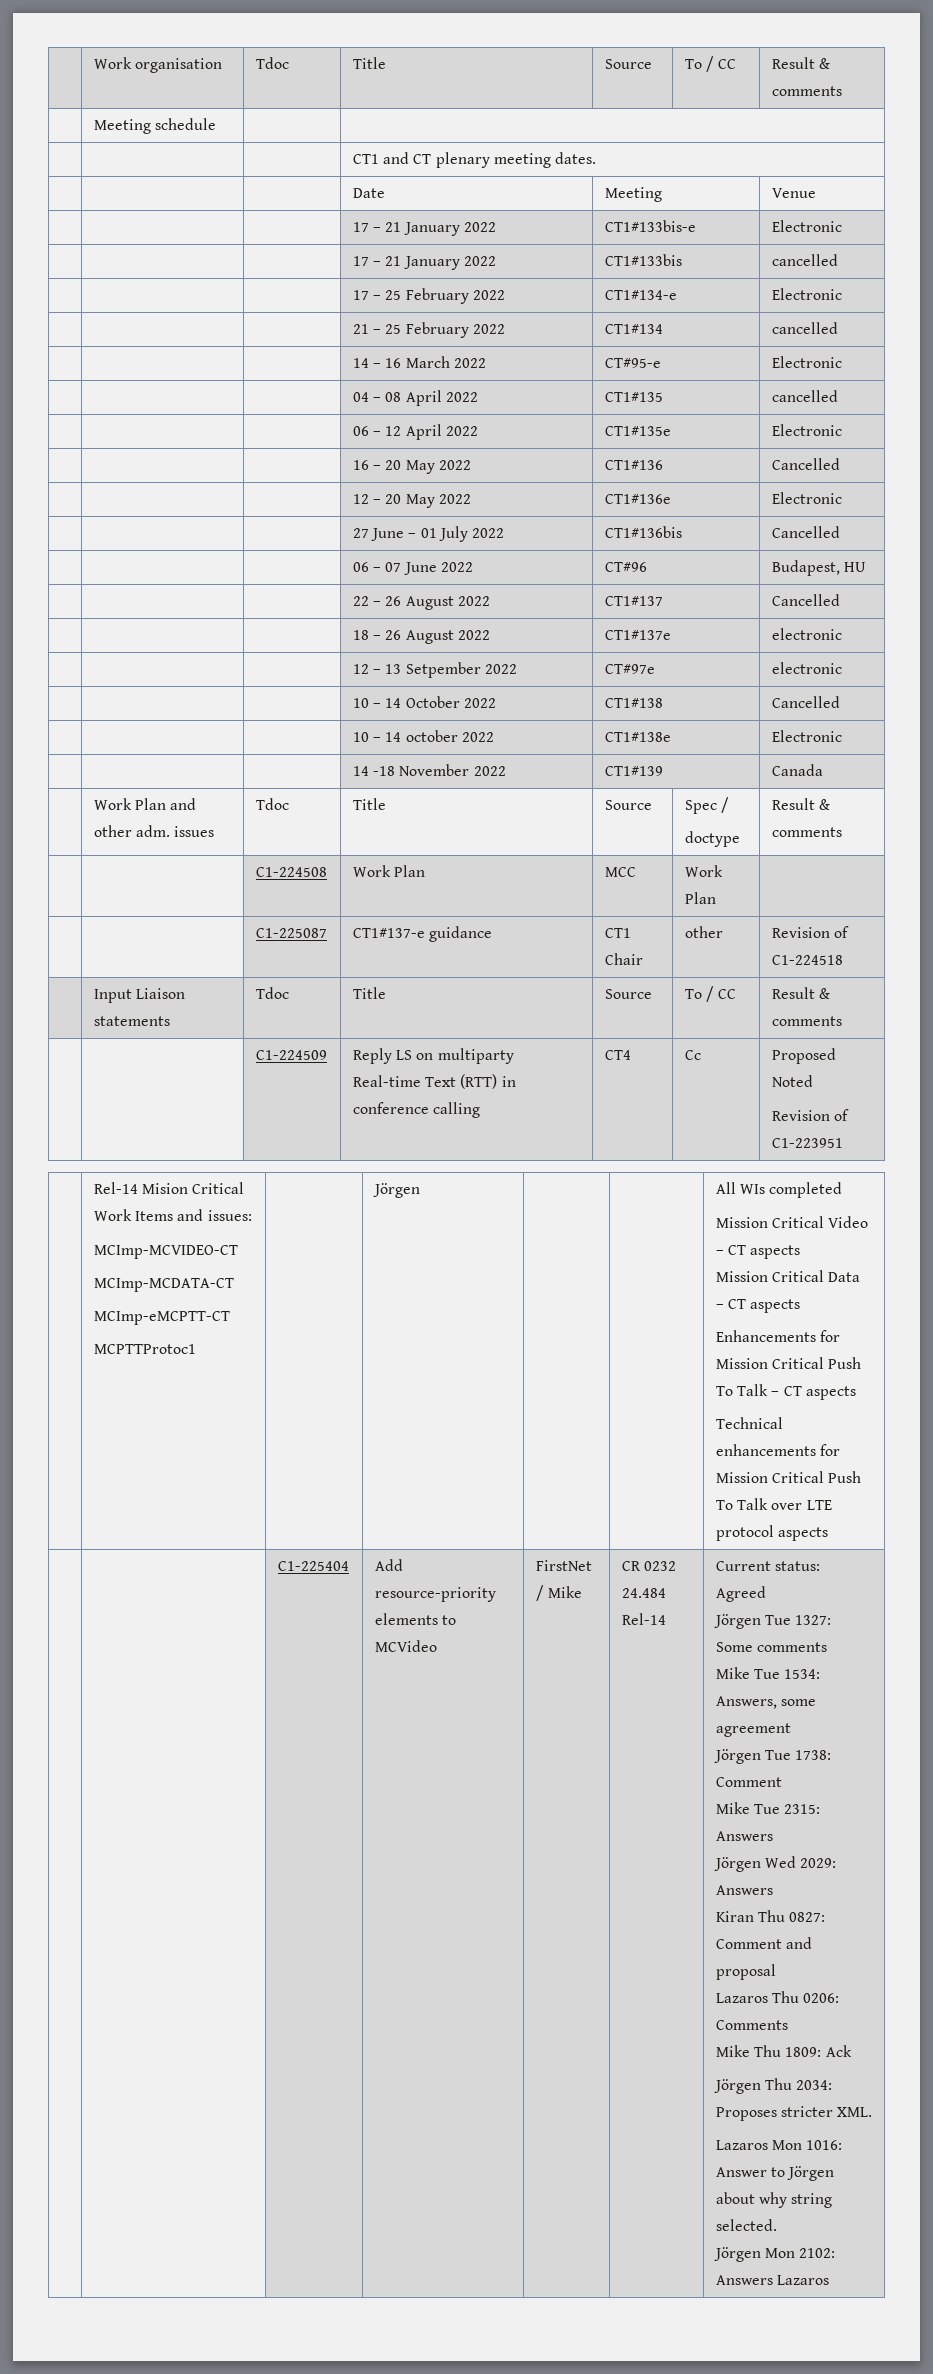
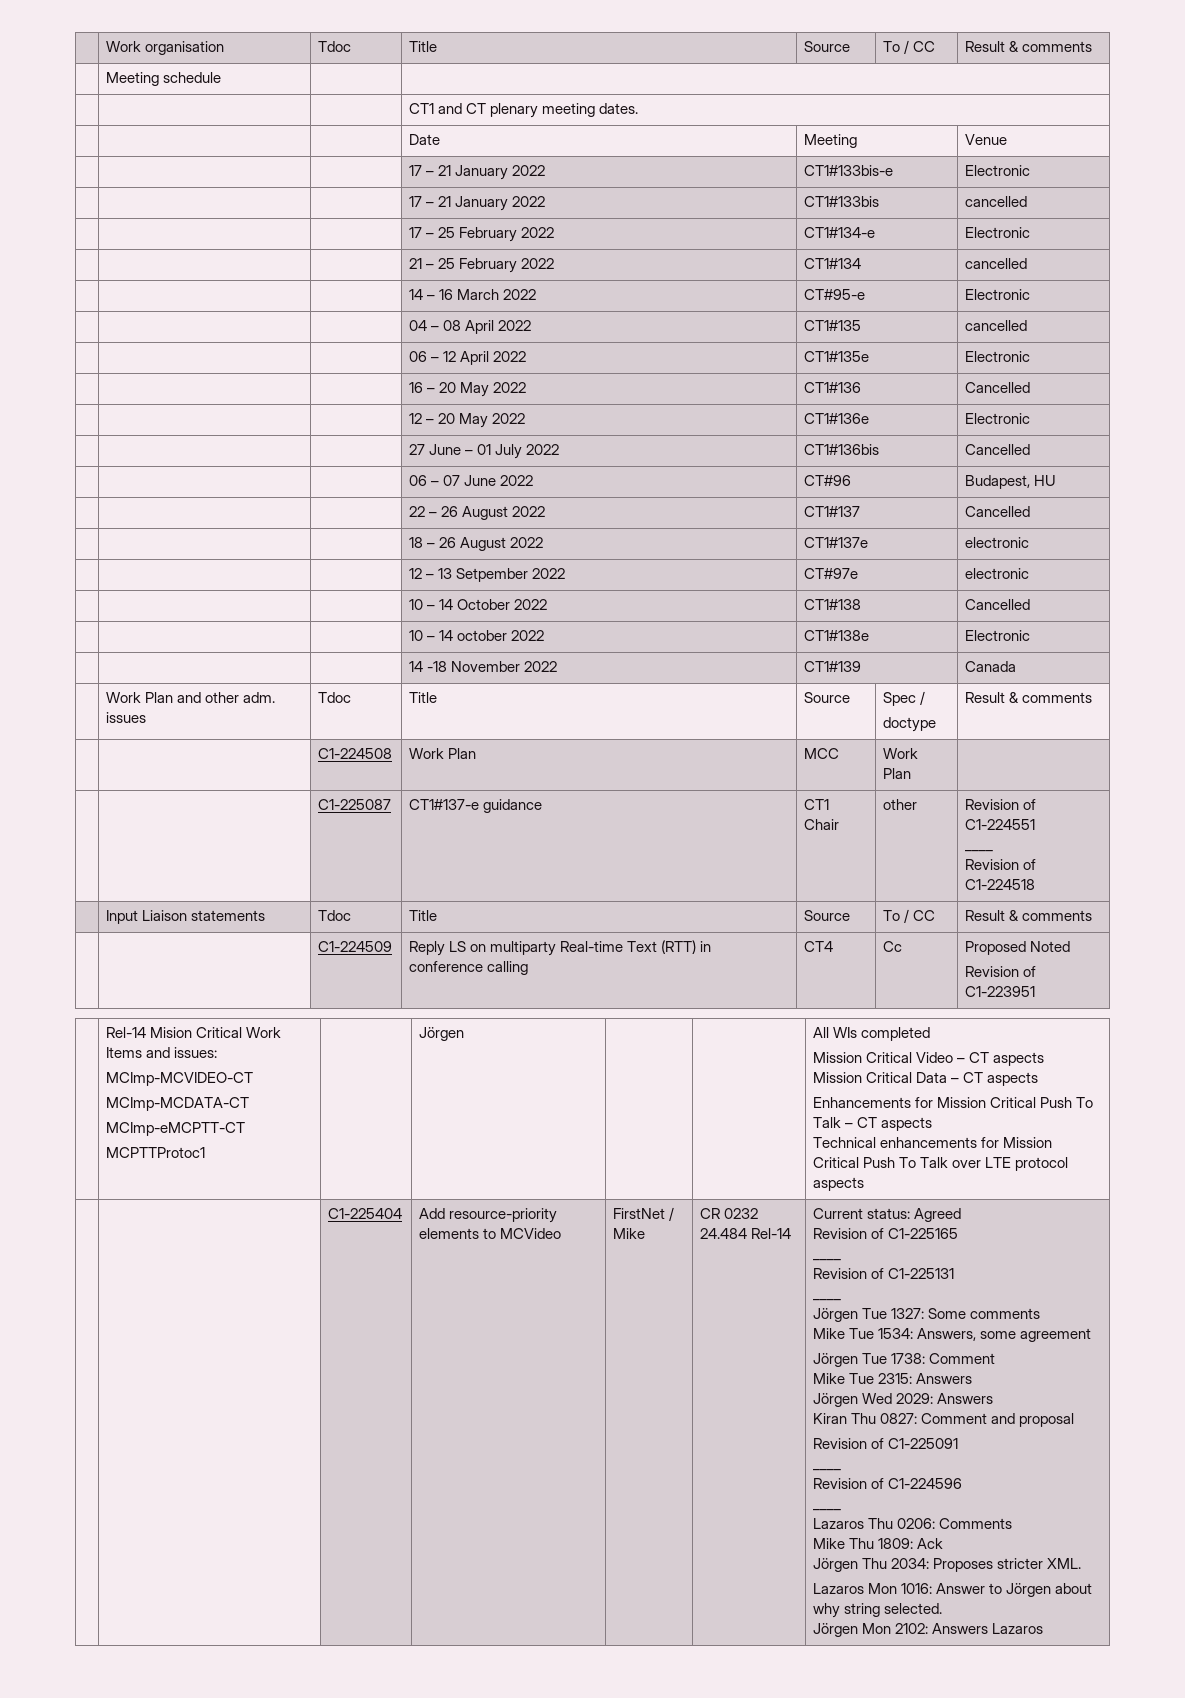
- | | C1-225087 | CT1#137-e guidance | CT1 Chair | other | Revision of C1-224518
+ | | C1-225087 | CT1#137-e guidance | CT1 Chair | other | Revision of C1-224551
+ ____
+ Revision of C1-224518
+ Revision of C1-225165
+ ____
+ Revision of C1-225131
+ ____
+ Revision of C1-225091
+ ____
+ Revision of C1-224596
+ ____

